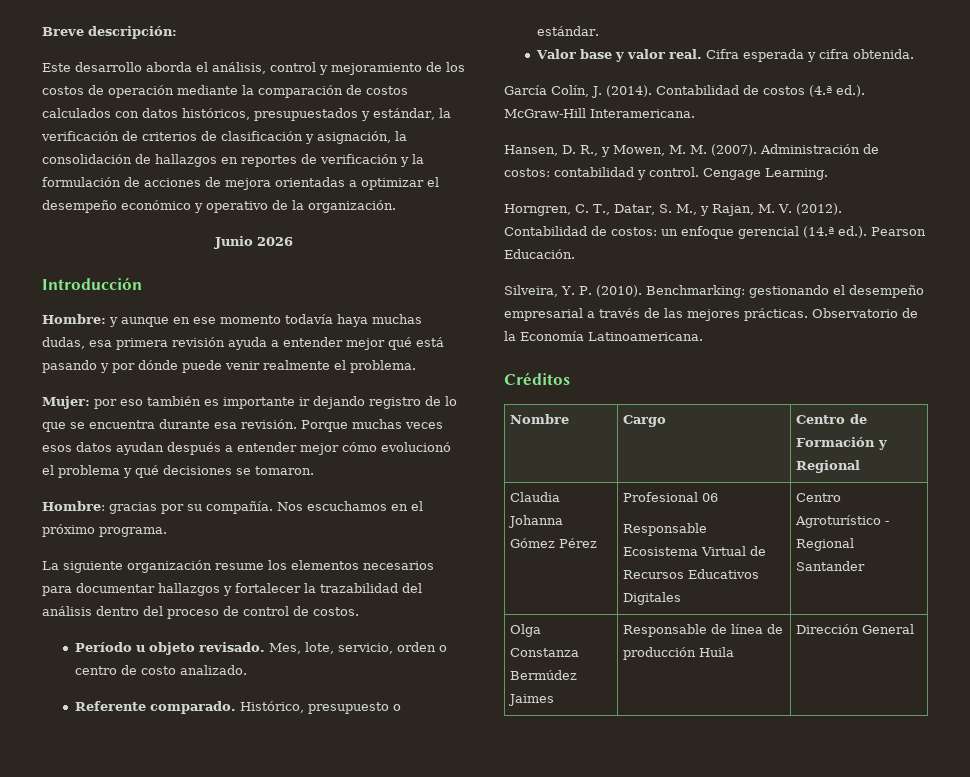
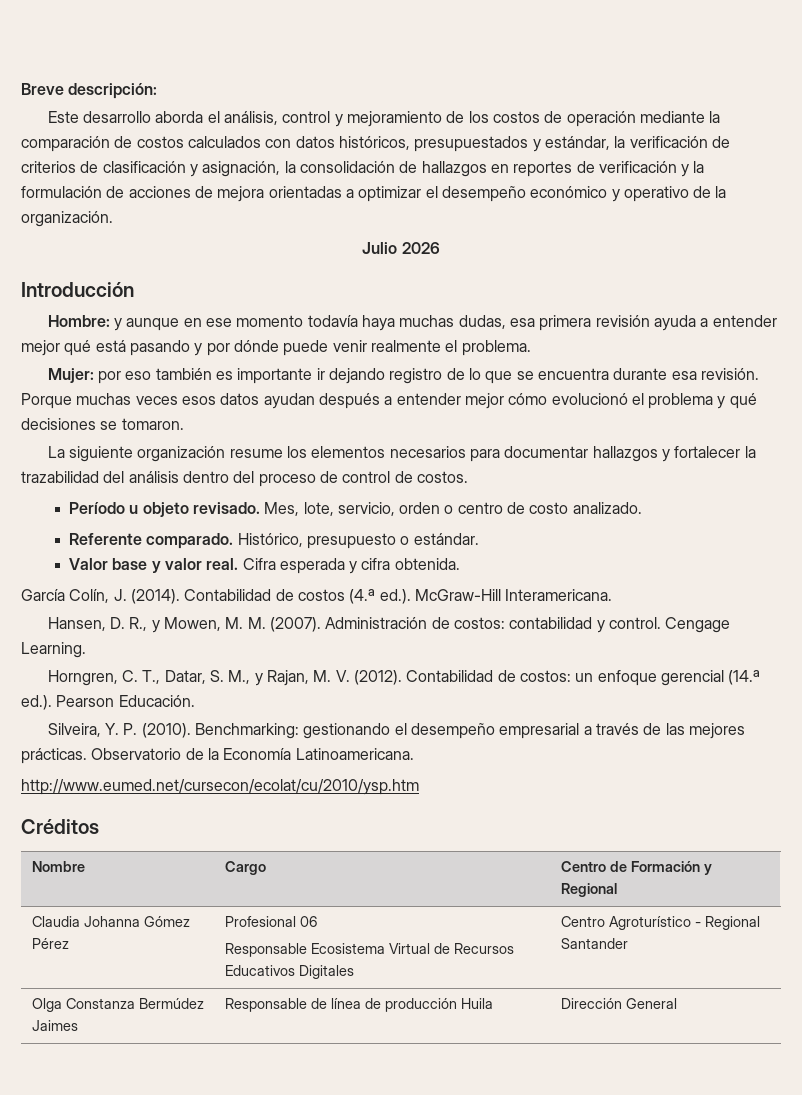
- Junio 2026
+ Julio 2026
- Hombre: gracias por su compañía. Nos escuchamos en el próximo programa.
+ http://www.eumed.net/cursecon/ecolat/cu/2010/ysp.htm

